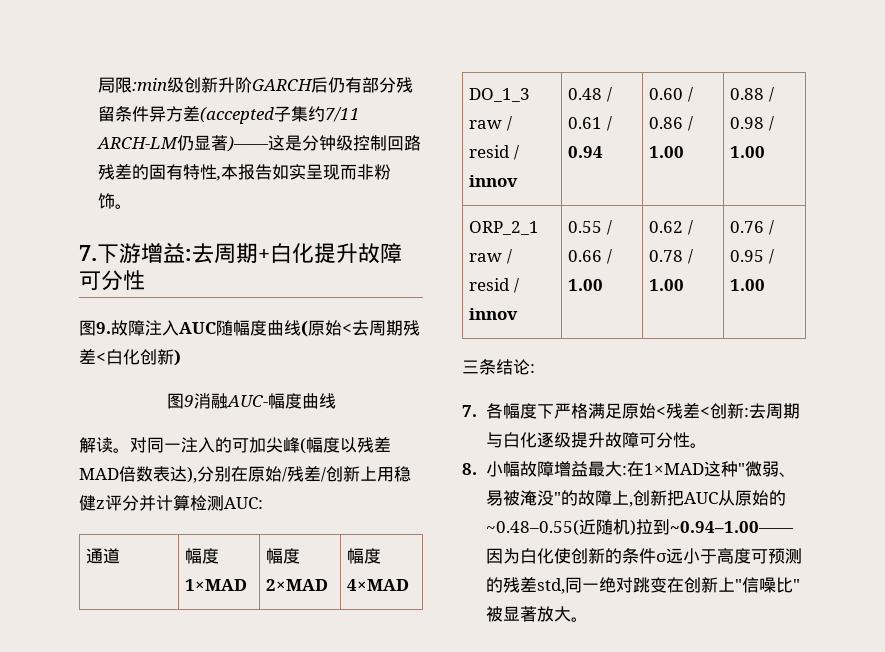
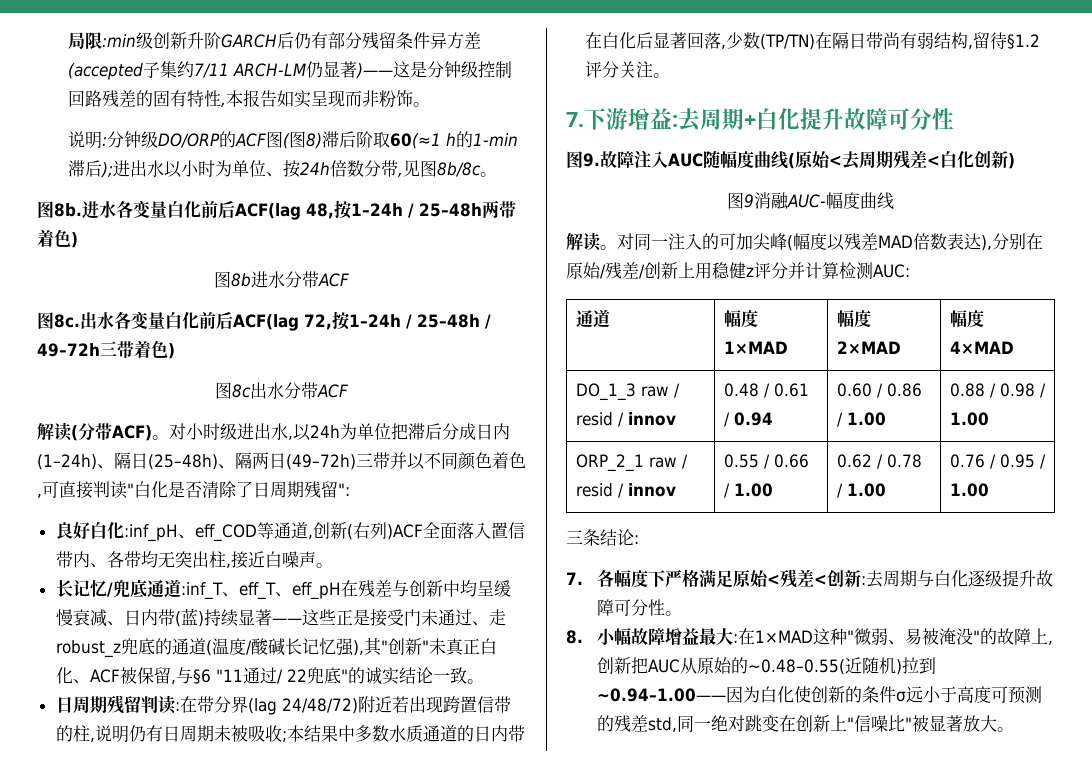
+ 说明:分钟级DO/ORP的ACF图(图8)滞后阶取60(≈1 h的1-min滞后);进出水以小时为单位、按24h倍数分带,见图8b/8c。
+ 图8b.进水各变量白化前后ACF(lag 48,按1–24h / 25–48h两带着色)
+ 图8b进水分带ACF
+ 图8c.出水各变量白化前后ACF(lag 72,按1–24h / 25–48h / 49–72h三带着色)
+ 图8c出水分带ACF
+ 解读(分带ACF)。对小时级进出水,以24h为单位把滞后分成日内(1–24h)、隔日(25–48h)、隔两日(49–72h)三带并以不同颜色着色,可直接判读"白化是否清除了日周期残留":
+ 良好白化:inf_pH、eff_COD等通道,创新(右列)ACF全面落入置信带内、各带均无突出柱,接近白噪声。
+ 长记忆/兜底通道:inf_T、eff_T、eff_pH在残差与创新中均呈缓慢衰减、日内带(蓝)持续显著——这些正是接受门未通过、走robust_z兜底的通道(温度/酸碱长记忆强),其"创新"未真正白化、ACF被保留,与§6 "11通过/ 22兜底"的诚实结论一致。
+ 日周期残留判读:在带分界(lag 24/48/72)附近若出现跨置信带的柱,说明仍有日周期未被吸收;本结果中多数水质通道的日内带在白化后显著回落,少数(TP/TN)在隔日带尚有弱结构,留待§1.2评分关注。

